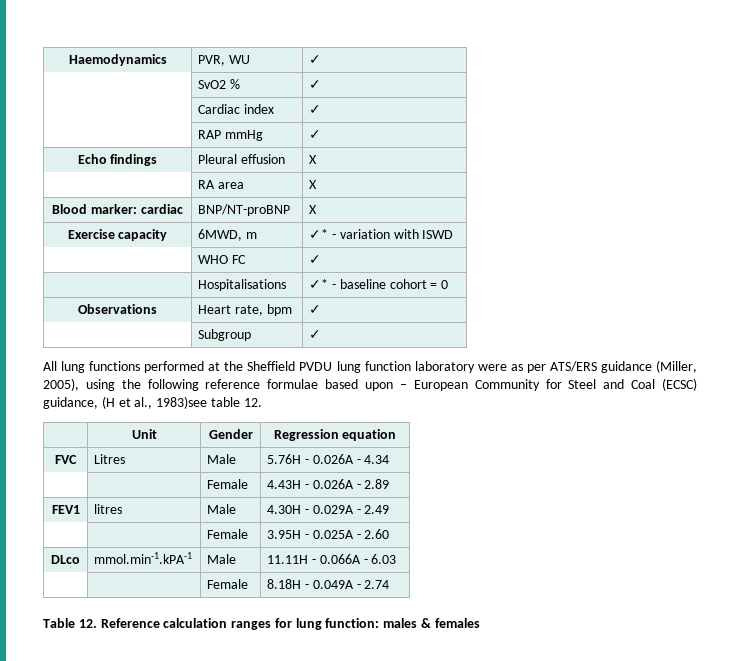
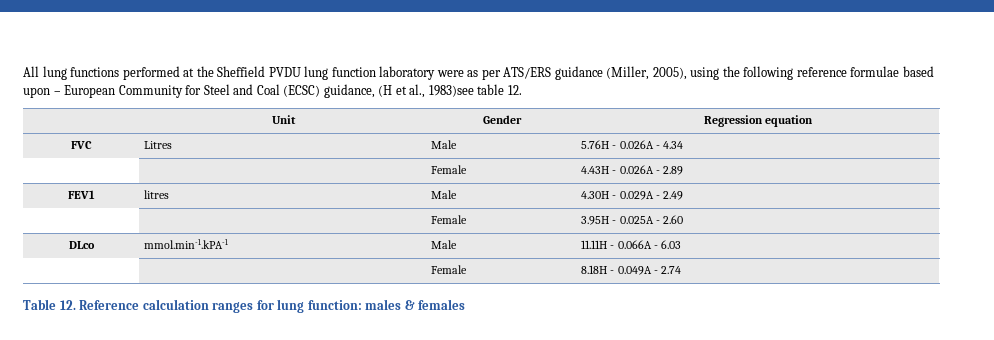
- Haemodynamics | PVR, WU | ✓
- | SvO2 % | ✓
- | Cardiac index | ✓
- | RAP mmHg | ✓
- Echo findings | Pleural effusion | X
- | RA area | X
- Blood marker: cardiac | BNP/NT-proBNP | X
- Exercise capacity | 6MWD, m | ✓* - variation with ISWD
- | WHO FC | ✓
- | Hospitalisations | ✓* - baseline cohort = 0
- Observations | Heart rate, bpm | ✓
- | Subgroup | ✓

